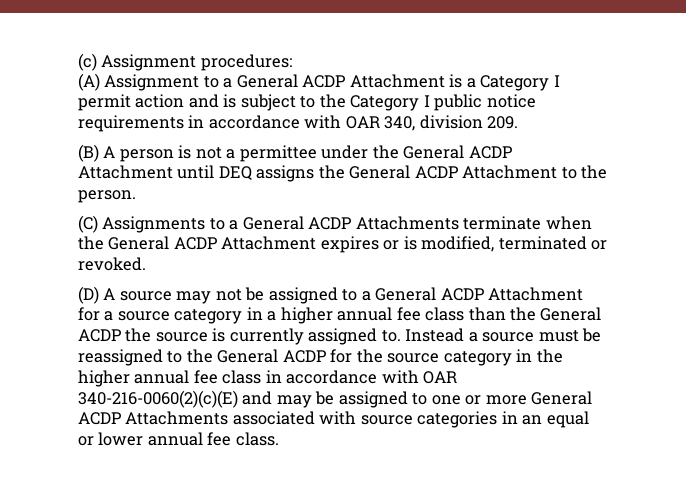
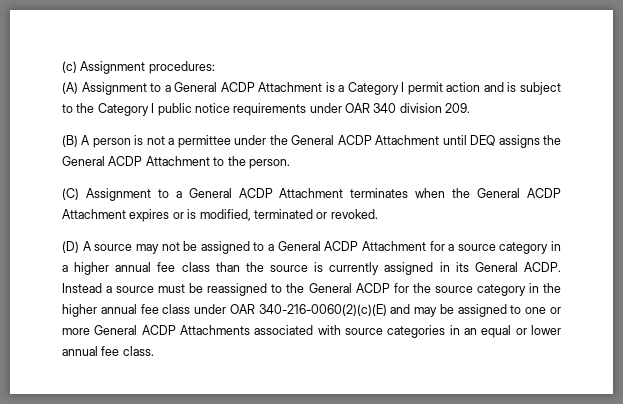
- (A) Assignment to a General ACDP Attachment is a Category I permit action and is subject to the Category I public notice requirements in accordance with OAR 340, division 209.
+ (A) Assignment to a General ACDP Attachment is a Category I permit action and is subject to the Category I public notice requirements under OAR 340 division 209.
- (C) Assignments to a General ACDP Attachments terminate when the General ACDP Attachment expires or is modified, terminated or revoked.
+ (C) Assignment to a General ACDP Attachment terminates when the General ACDP Attachment expires or is modified, terminated or revoked.
- (D) A source may not be assigned to a General ACDP Attachment for a source category in a higher annual fee class than the General ACDP the source is currently assigned to.
+ (D) A source may not be assigned to a General ACDP Attachment for a source category in a higher annual fee class than the source is currently assigned in its General ACDP.
- Instead a source must be reassigned to the General ACDP for the source category in the higher annual fee class in accordance with OAR 340-216-0060(2)(c)(E) and may be assigned to one or more General ACDP Attachments associated with source categories in an equal or lower annual fee class.
+ Instead a source must be reassigned to the General ACDP for the source category in the higher annual fee class under OAR 340-216-0060(2)(c)(E) and may be assigned to one or more General ACDP Attachments associated with source categories in an equal or lower annual fee class.

